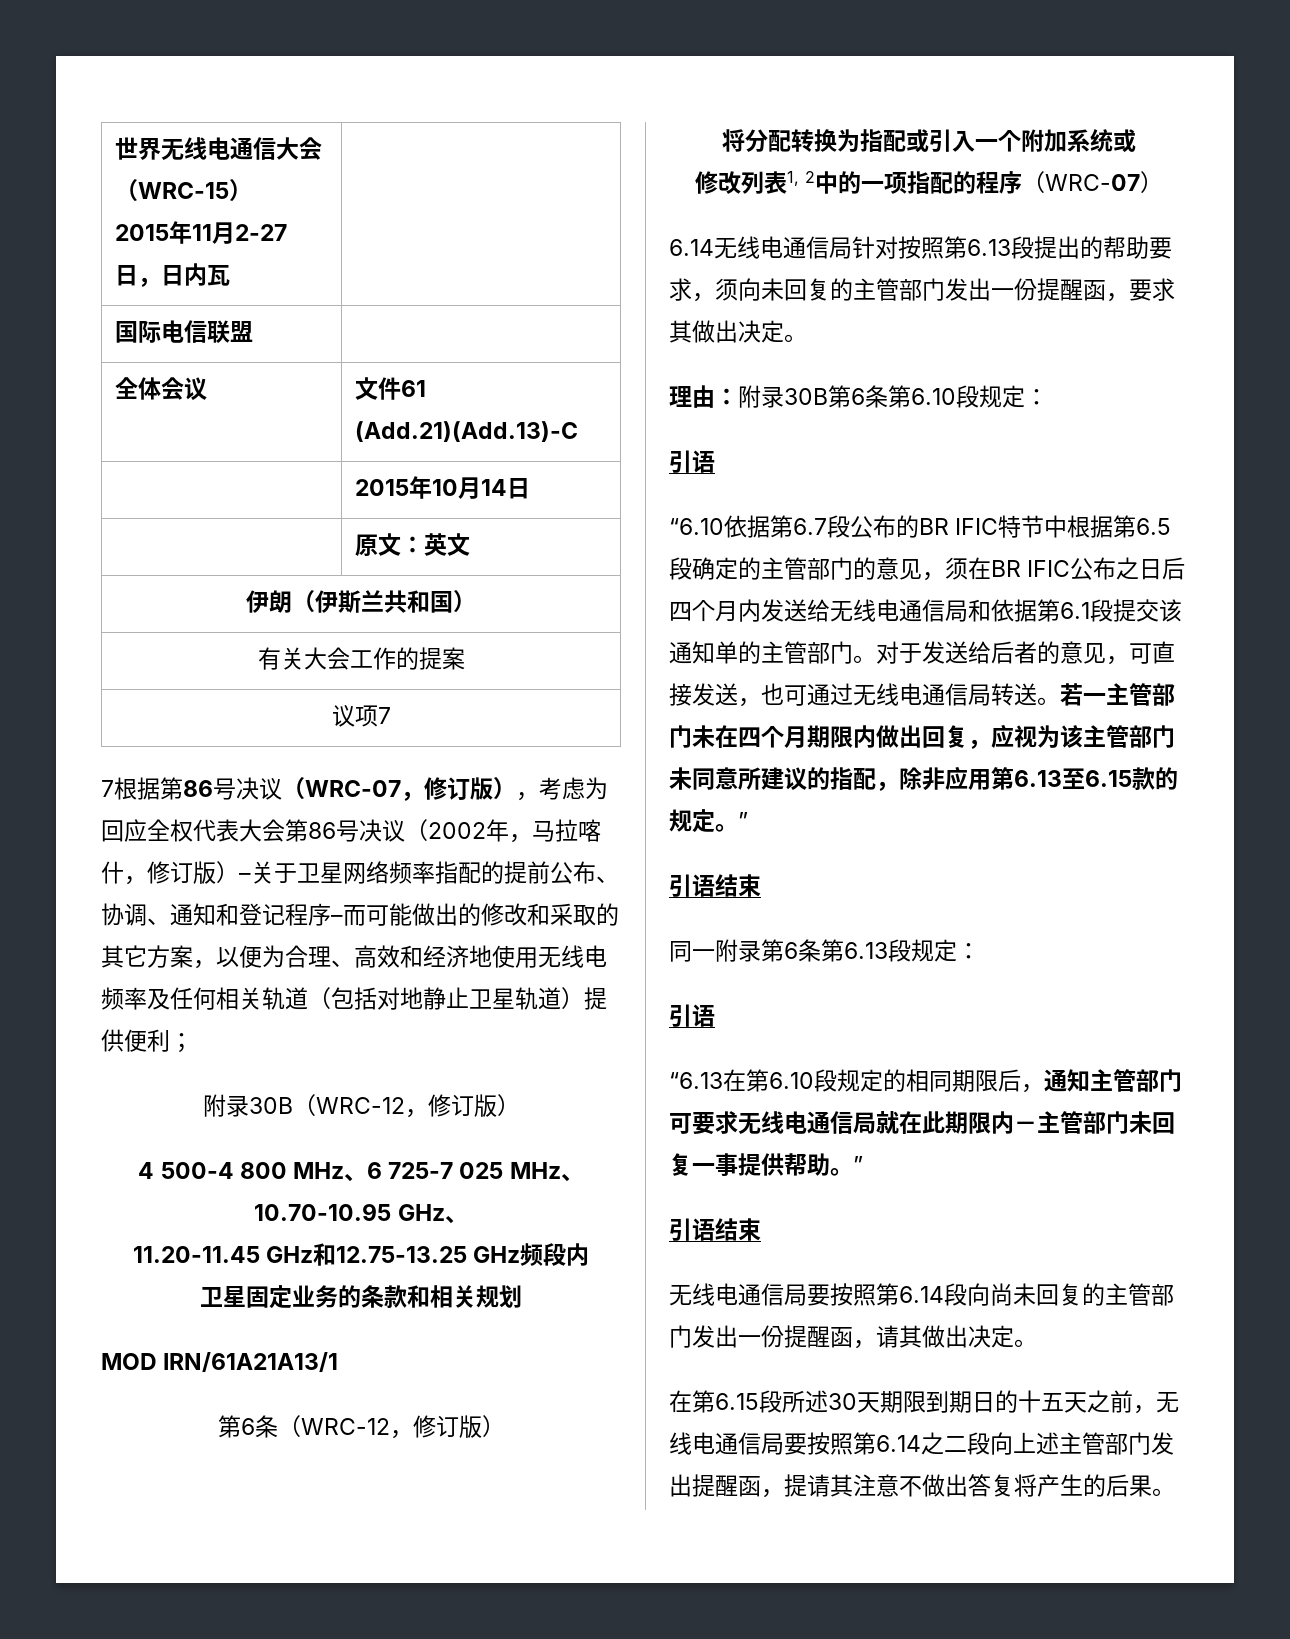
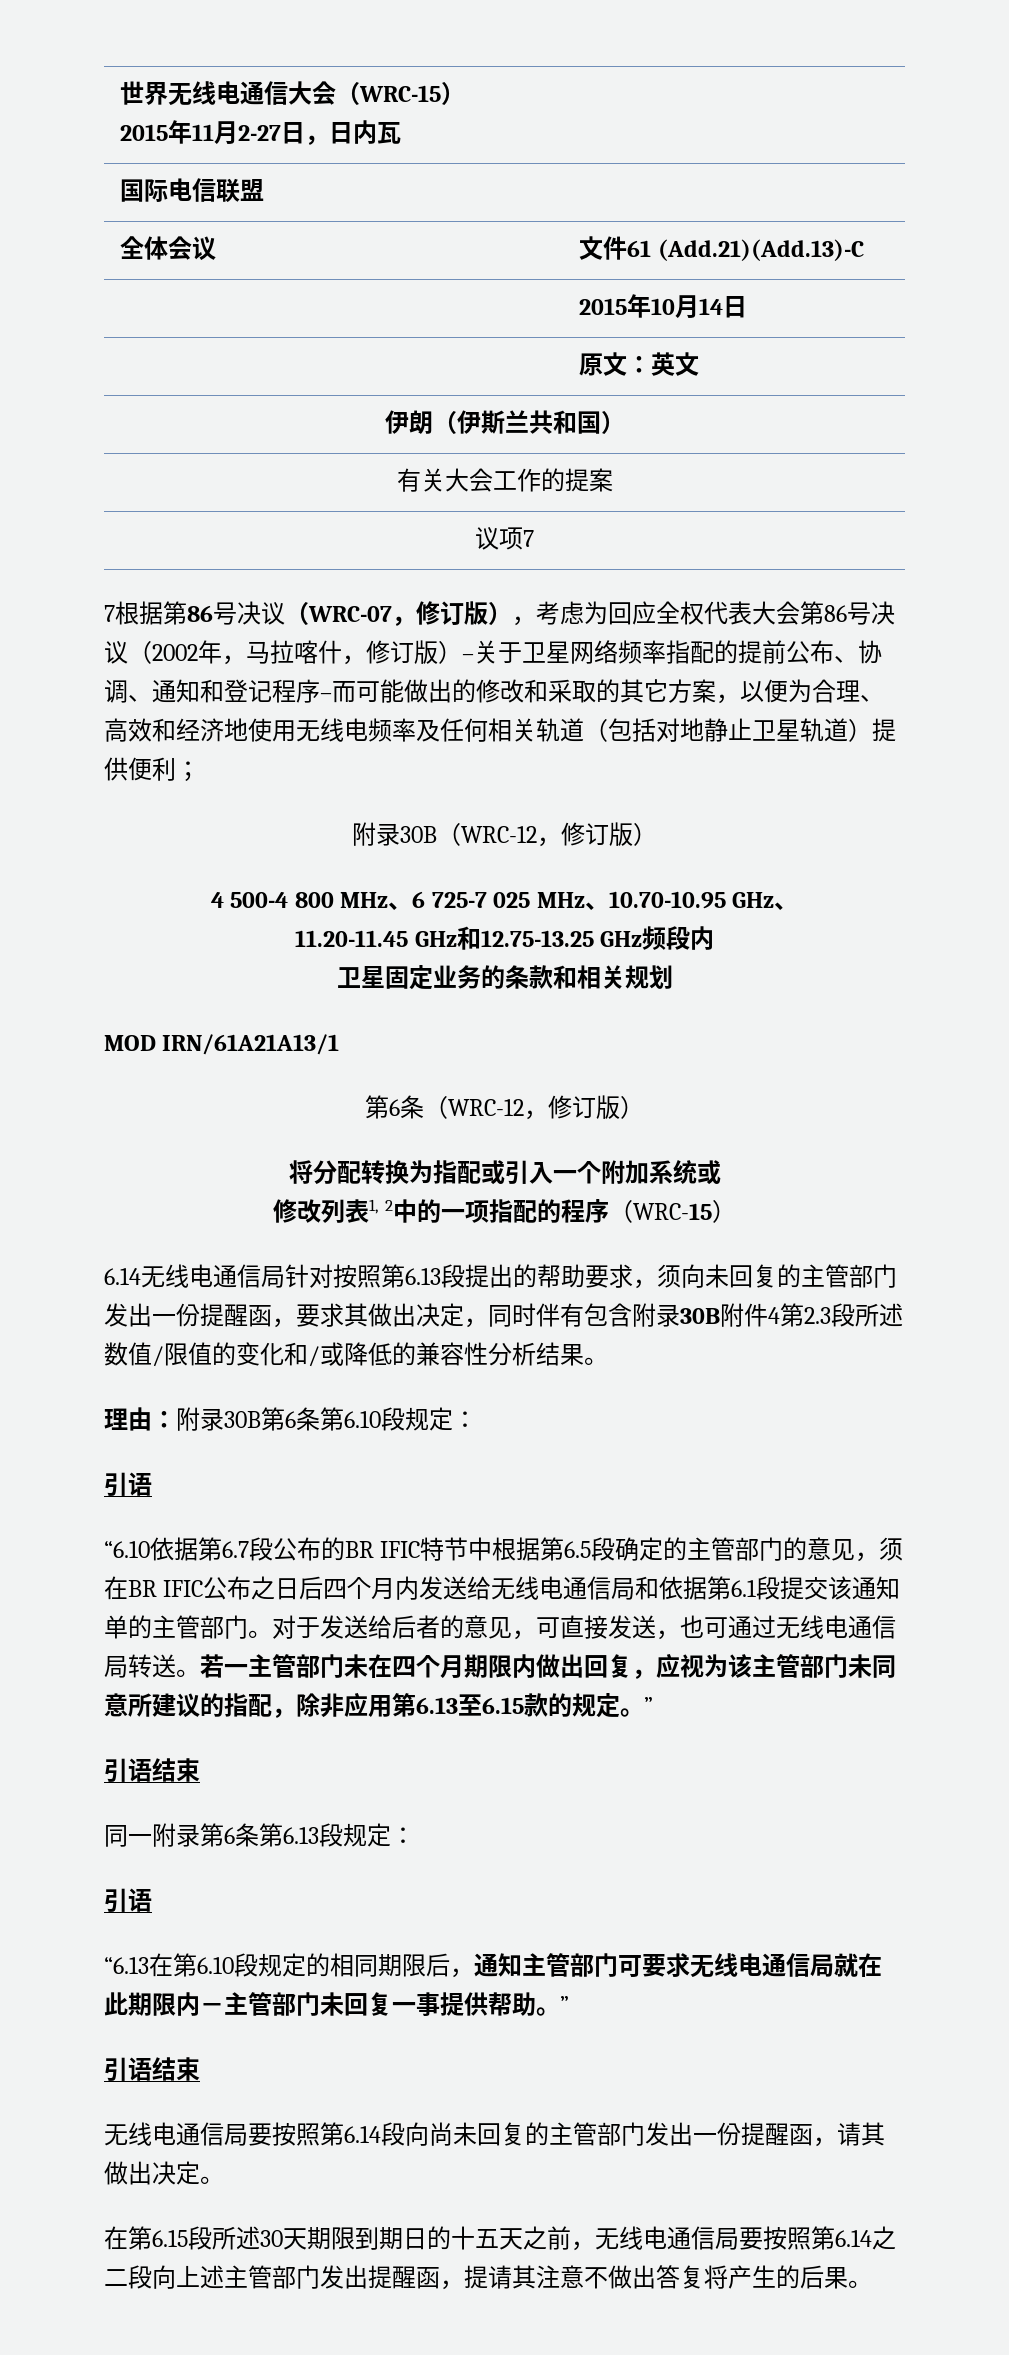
- 修改列表1, 2中的一项指配的程序（WRC-07）
+ 修改列表1, 2中的一项指配的程序（WRC-15）
- 6.14无线电通信局针对按照第6.13段提出的帮助要求，须向未回复的主管部门发出一份提醒函，要求其做出决定。
+ 6.14无线电通信局针对按照第6.13段提出的帮助要求，须向未回复的主管部门发出一份提醒函，要求其做出决定，同时伴有包含附录30B附件4第2.3段所述数值/限值的变化和/或降低的兼容性分析结果。

